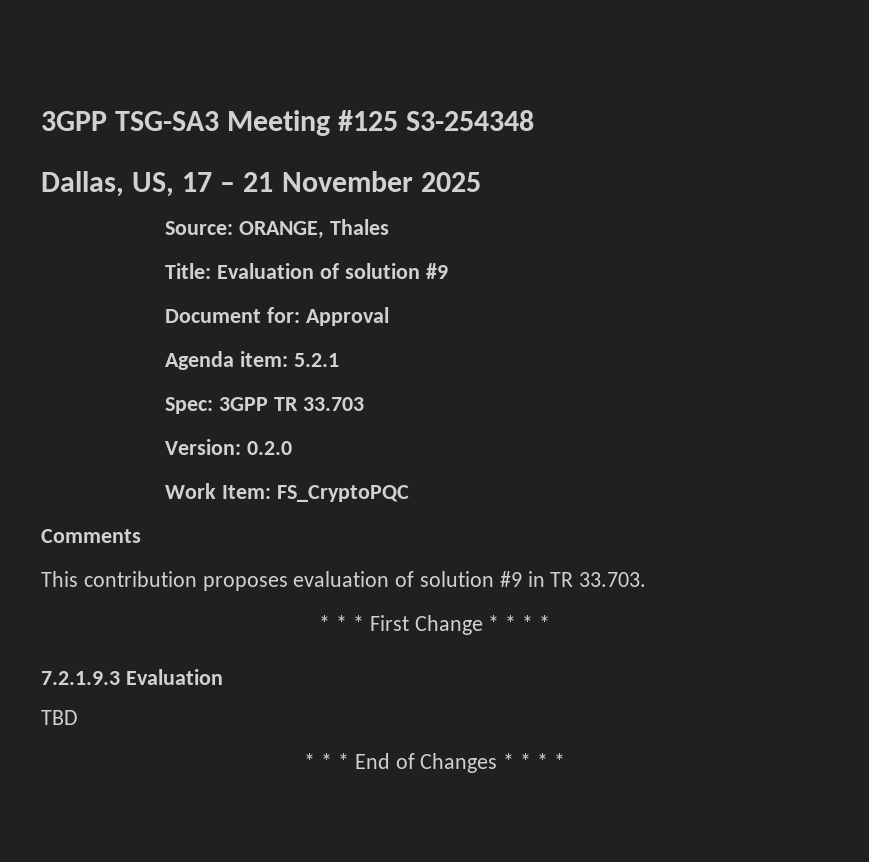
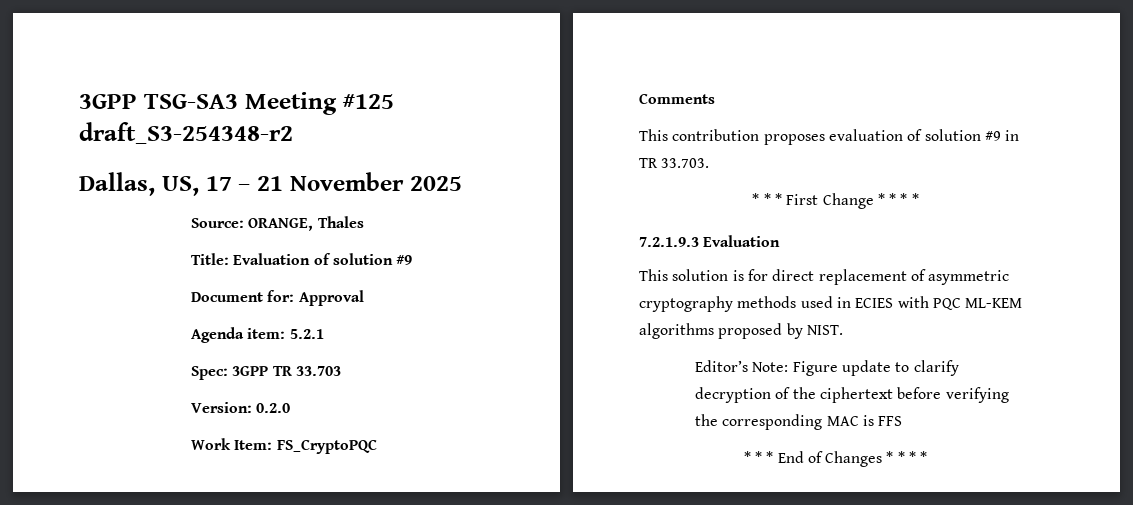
- 3GPP TSG-SA3 Meeting #125 S3-254348
+ 3GPP TSG-SA3 Meeting #125 draft_S3-254348-r2
- TBD
+ This solution is for direct replacement of asymmetric cryptography methods used in ECIES with PQC ML-KEM algorithms proposed by NIST.
+ Editor’s Note: Figure update to clarify decryption of the ciphertext before verifying the corresponding MAC is FFS

